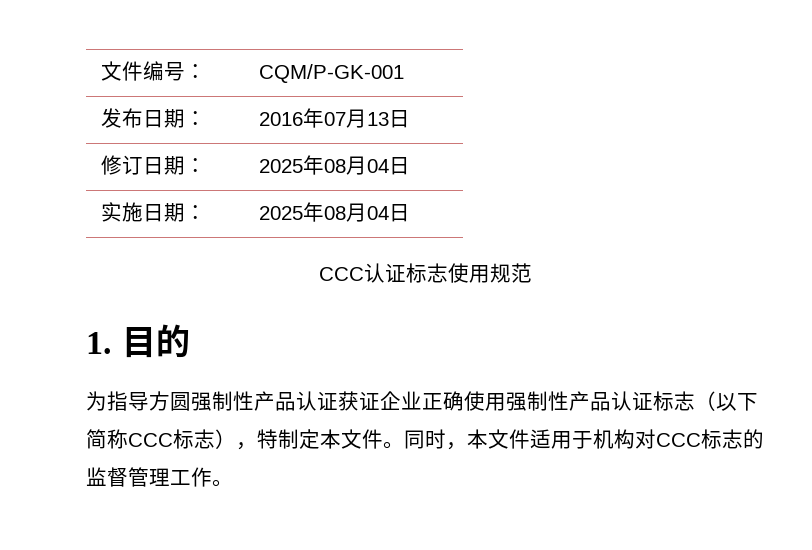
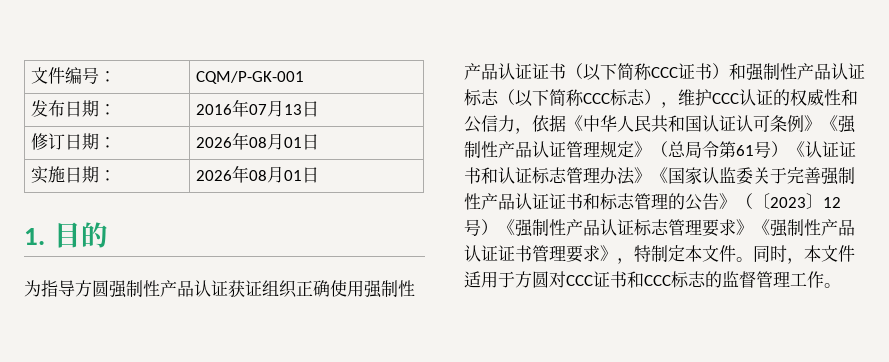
- 修订日期： | 2025年08月04日
+ 修订日期： | 2026年08月01日
- 实施日期： | 2025年08月04日
- CCC认证标志使用规范
+ 实施日期： | 2026年08月01日
- 为指导方圆强制性产品认证获证企业正确使用强制性产品认证标志（以下简称CCC标志），特制定本文件。
+ 为指导方圆强制性产品认证获证组织正确使用强制性产品认证证书（以下简称CCC证书）和强制性产品认证标志（以下简称CCC标志），维护CCC认证的权威性和公信力，依据《中华人民共和国认证认可条例》《强制性产品认证管理规定》（总局令第61号）《认证证书和认证标志管理办法》《国家认监委关于完善强制性产品认证证书和标志管理的公告》（〔2023〕12号）《强制性产品认证标志管理要求》《强制性产品认证证书管理要求》，特制定本文件。
- 同时，本文件适用于机构对CCC标志的监督管理工作。
+ 同时，本文件适用于方圆对CCC证书和CCC标志的监督管理工作。

